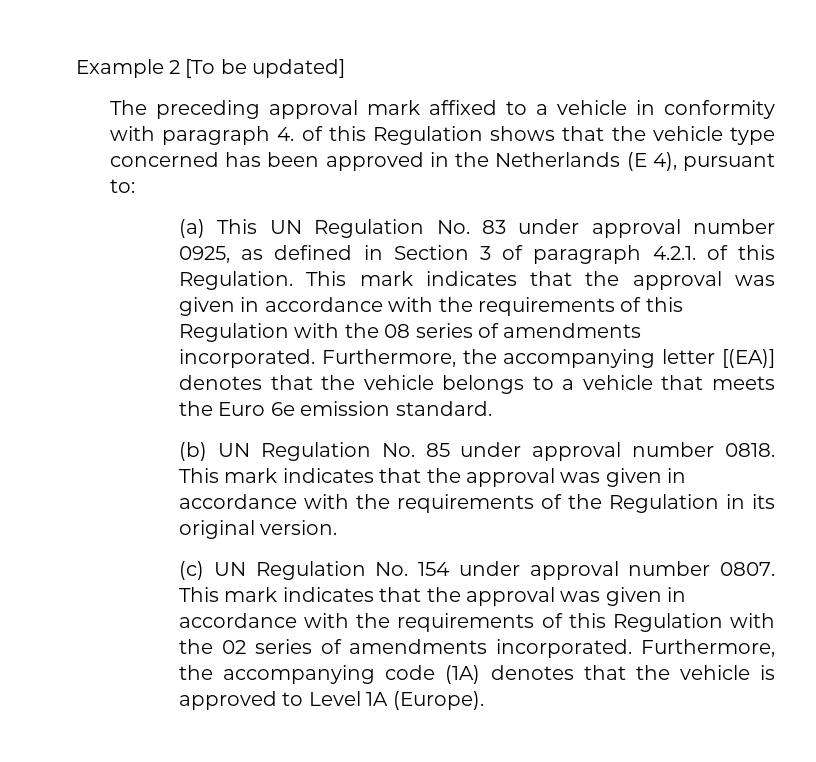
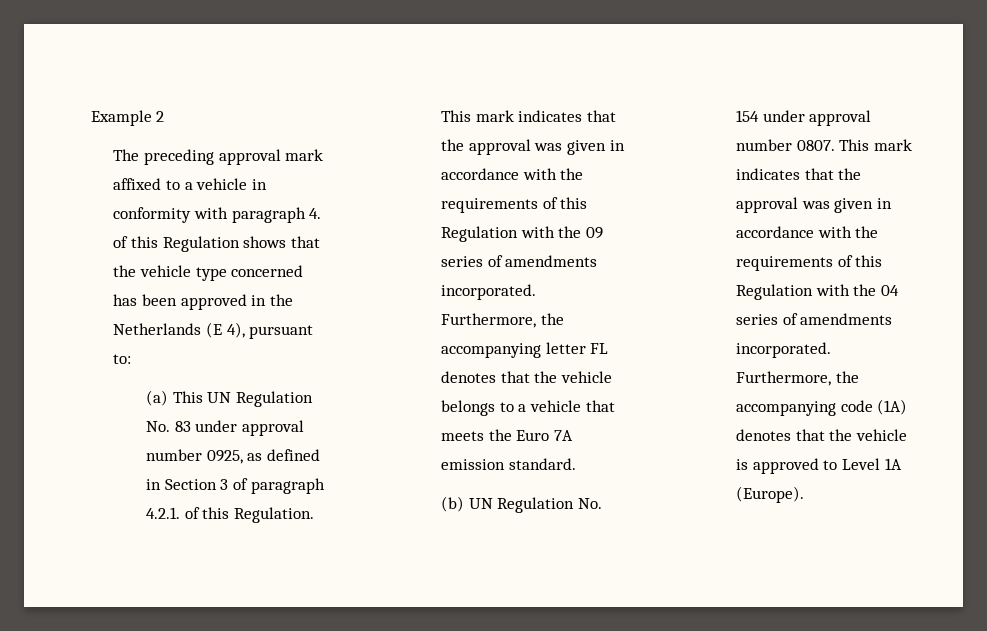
- Example 2 [To be updated]
+ Example 2
- This mark indicates that the approval was given in accordance with the requirements of this Regulation with the 08 series of amendments incorporated.
+ This mark indicates that the approval was given in accordance with the requirements of this Regulation with the 09 series of amendments incorporated.
- Furthermore, the accompanying letter [(EA)] denotes that the vehicle belongs to a vehicle that meets the Euro 6e emission standard.
+ Furthermore, the accompanying letter FL denotes that the vehicle belongs to a vehicle that meets the Euro 7A emission standard.
- (b) UN Regulation No. 85 under approval number 0818. This mark indicates that the approval was given in accordance with the requirements of the Regulation in its original version.
- (c) UN Regulation No. 154 under approval number 0807.
+ (b) UN Regulation No. 154 under approval number 0807.
- This mark indicates that the approval was given in accordance with the requirements of this Regulation with the 02 series of amendments incorporated.
+ This mark indicates that the approval was given in accordance with the requirements of this Regulation with the 04 series of amendments incorporated.

